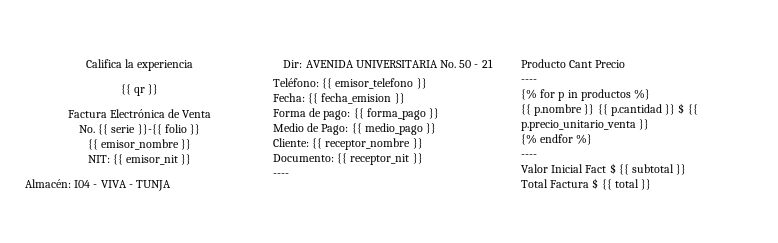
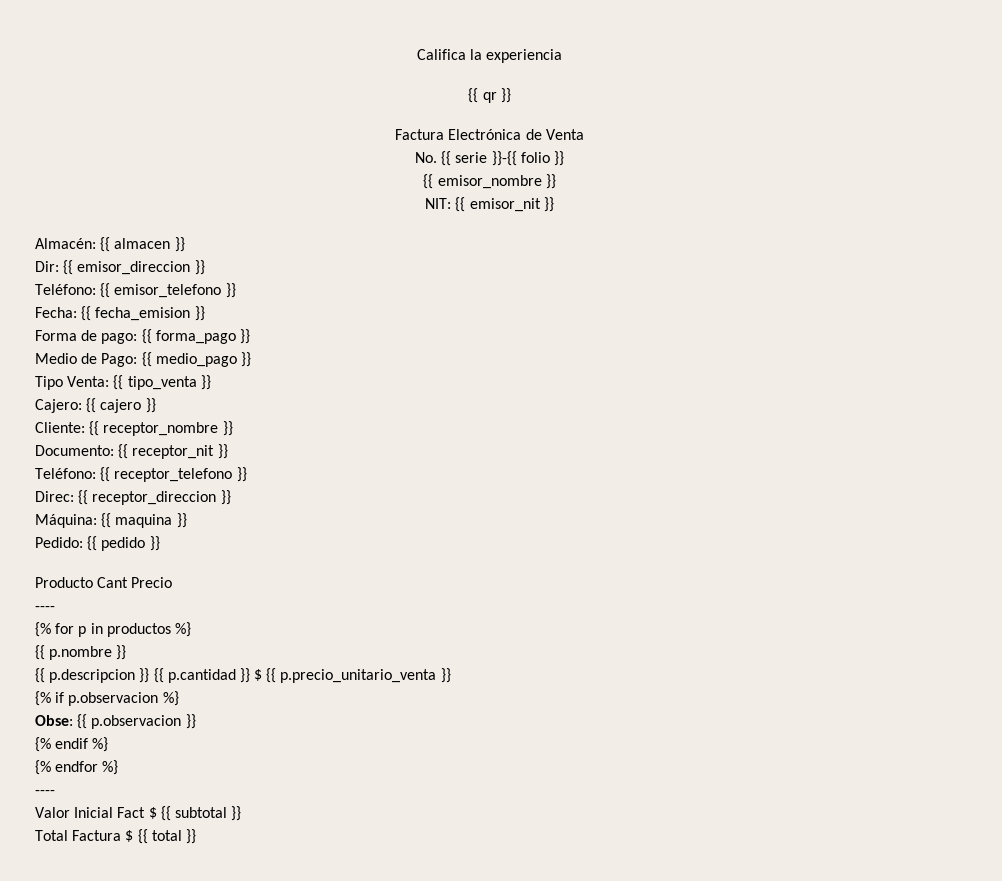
- Almacén: I04 - VIVA - TUNJA
- Dir: AVENIDA UNIVERSITARIA No. 50 - 21
+ Almacén: {{ almacen }}
+ Dir: {{ emisor_direccion }}
+ Tipo Venta: {{ tipo_venta }}
+ Cajero: {{ cajero }}
  Documento: {{ receptor_nit }}
- ----
+ Teléfono: {{ receptor_telefono }}
+ Direc: {{ receptor_direccion }}
+ Máquina: {{ maquina }}
+ Pedido: {{ pedido }}
- {{ p.nombre }} {{ p.cantidad }} $ {{ p.precio_unitario_venta }}
+ {{ p.nombre }}
+ {{ p.descripcion }} {{ p.cantidad }} $ {{ p.precio_unitario_venta }}
+ {% if p.observacion %}
+ Obse: {{ p.observacion }}
+ {% endif %}

